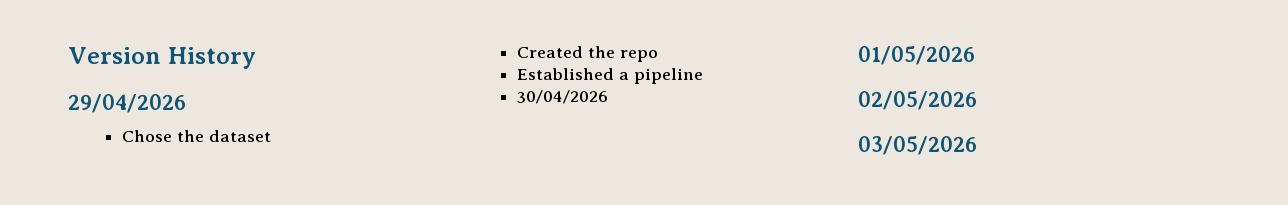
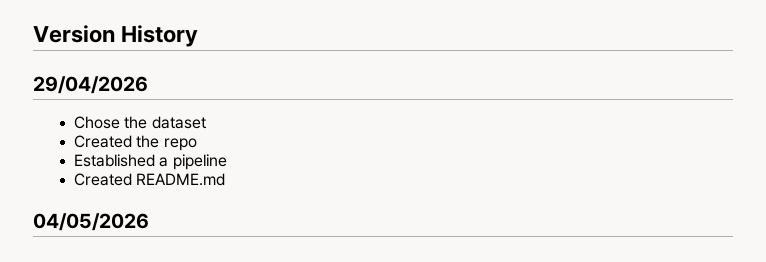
- 30/04/2026
- 01/05/2026
- 02/05/2026
- 03/05/2026
+ Created README.md
+ 04/05/2026

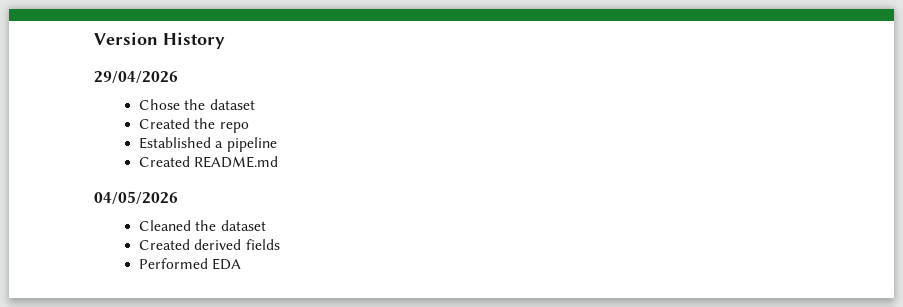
+ Cleaned the dataset
+ Created derived fields
+ Performed EDA

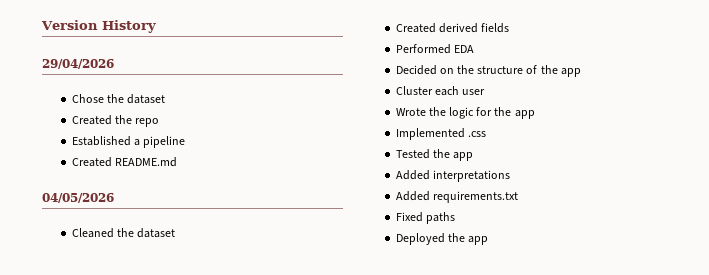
+ Decided on the structure of the app
+ Cluster each user
+ Wrote the logic for the app
+ Implemented .css
+ Tested the app
+ Added interpretations
+ Added requirements.txt
+ Fixed paths
+ Deployed the app

